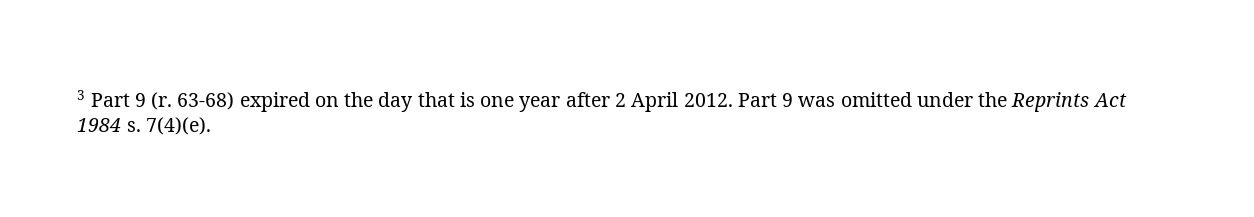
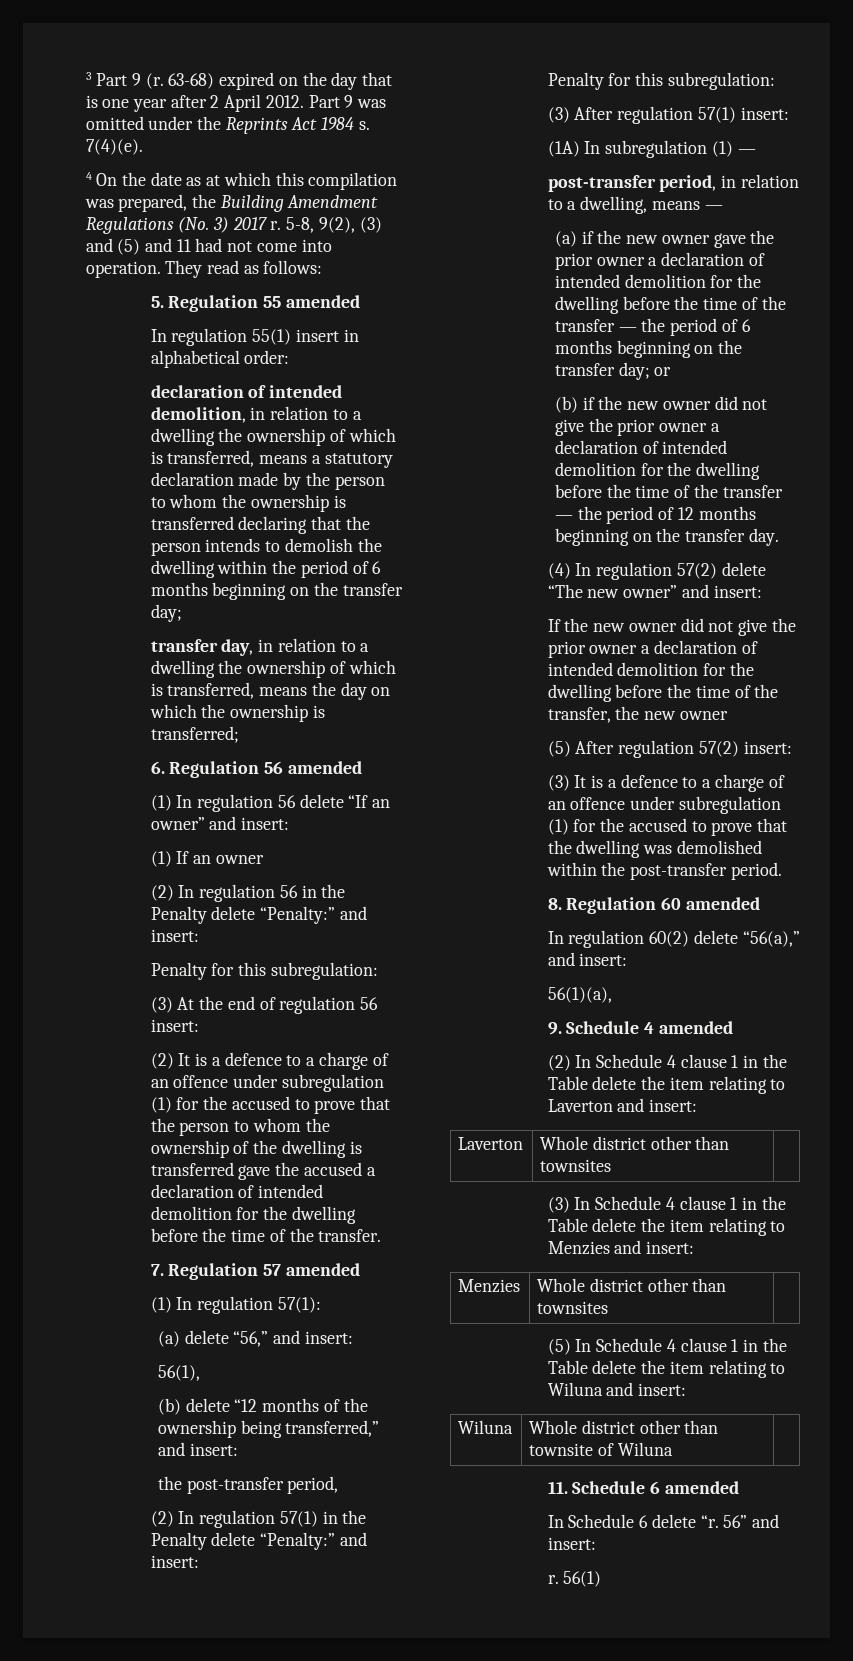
+ 4 On the date as at which this compilation was prepared, the Building Amendment Regulations (No. 3) 2017 r. 5-8, 9(2), (3) and (5) and 11 had not come into operation. They read as follows:
+ 5. Regulation 55 amended
+ In regulation 55(1) insert in alphabetical order:
+ declaration of intended demolition, in relation to a dwelling the ownership of which is transferred, means a statutory declaration made by the person to whom the ownership is transferred declaring that the person intends to demolish the dwelling within the period of 6 months beginning on the transfer day;
+ transfer day, in relation to a dwelling the ownership of which is transferred, means the day on which the ownership is transferred;
+ 6. Regulation 56 amended
+ (1) In regulation 56 delete “If an owner” and insert:
+ (1) If an owner
+ (2) In regulation 56 in the Penalty delete “Penalty:” and insert:
+ Penalty for this subregulation:
+ (3) At the end of regulation 56 insert:
+ (2) It is a defence to a charge of an offence under subregulation (1) for the accused to prove that the person to whom the ownership of the dwelling is transferred gave the accused a declaration of intended demolition for the dwelling before the time of the transfer.
+ 7. Regulation 57 amended
+ (1) In regulation 57(1):
+ (a) delete “56,” and insert:
+ 56(1),
+ (b) delete “12 months of the ownership being transferred,” and insert:
+ the post-transfer period,
+ (2) In regulation 57(1) in the Penalty delete “Penalty:” and insert:
+ Penalty for this subregulation:
+ (3) After regulation 57(1) insert:
+ (1A) In subregulation (1) —
+ post-transfer period, in relation to a dwelling, means —
+ (a) if the new owner gave the prior owner a declaration of intended demolition for the dwelling before the time of the transfer — the period of 6 months beginning on the transfer day; or
+ (b) if the new owner did not give the prior owner a declaration of intended demolition for the dwelling before the time of the transfer — the period of 12 months beginning on the transfer day.
+ (4) In regulation 57(2) delete “The new owner” and insert:
+ If the new owner did not give the prior owner a declaration of intended demolition for the dwelling before the time of the transfer, the new owner
+ (5) After regulation 57(2) insert:
+ (3) It is a defence to a charge of an offence under subregulation (1) for the accused to prove that the dwelling was demolished within the post-transfer period.
+ 8. Regulation 60 amended
+ In regulation 60(2) delete “56(a),” and insert:
+ 56(1)(a),
+ 9. Schedule 4 amended
+ (2) In Schedule 4 clause 1 in the Table delete the item relating to Laverton and insert:
+ Laverton | Whole district other than townsites |
+ (3) In Schedule 4 clause 1 in the Table delete the item relating to Menzies and insert:
+ Menzies | Whole district other than townsites |
+ (5) In Schedule 4 clause 1 in the Table delete the item relating to Wiluna and insert:
+ Wiluna | Whole district other than townsite of Wiluna |
+ 11. Schedule 6 amended
+ In Schedule 6 delete “r. 56” and insert:
+ r. 56(1)

